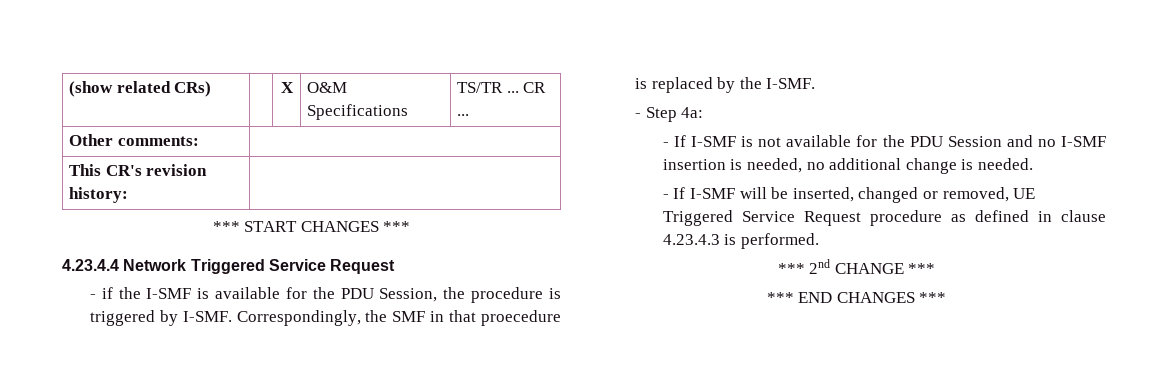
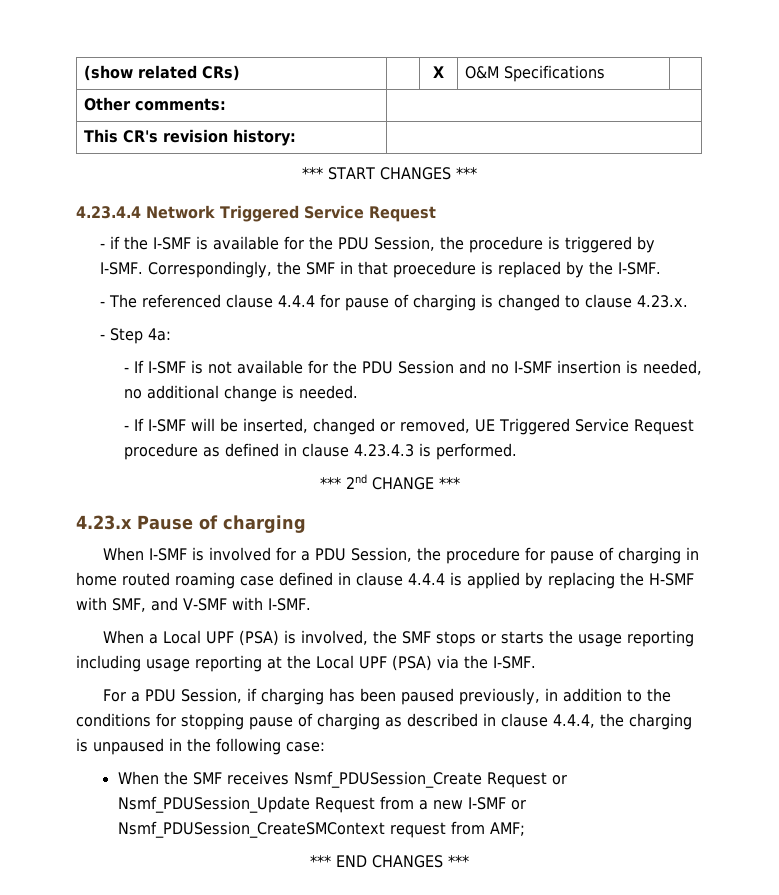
- (show related CRs) | | X | O&M Specifications | TS/TR ... CR ...
+ (show related CRs) | | X | O&M Specifications |
+ - The referenced clause 4.4.4 for pause of charging is changed to clause 4.23.x.
+ 4.23.x Pause of charging
+ When I-SMF is involved for a PDU Session, the procedure for pause of charging in home routed roaming case defined in clause 4.4.4 is applied by replacing the H-SMF with SMF, and V-SMF with I-SMF.
+ When a Local UPF (PSA) is involved, the SMF stops or starts the usage reporting including usage reporting at the Local UPF (PSA) via the I-SMF.
+ For a PDU Session, if charging has been paused previously, in addition to the conditions for stopping pause of charging as described in clause 4.4.4, the charging is unpaused in the following case:
+ When the SMF receives Nsmf_PDUSession_Create Request or Nsmf_PDUSession_Update Request from a new I-SMF or Nsmf_PDUSession_CreateSMContext request from AMF;

